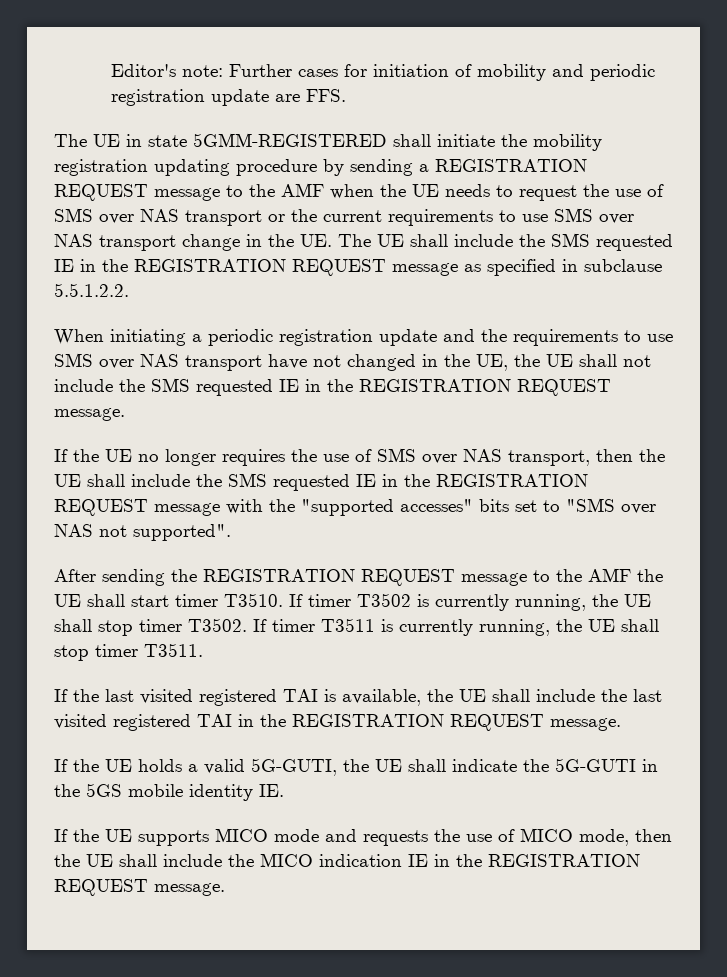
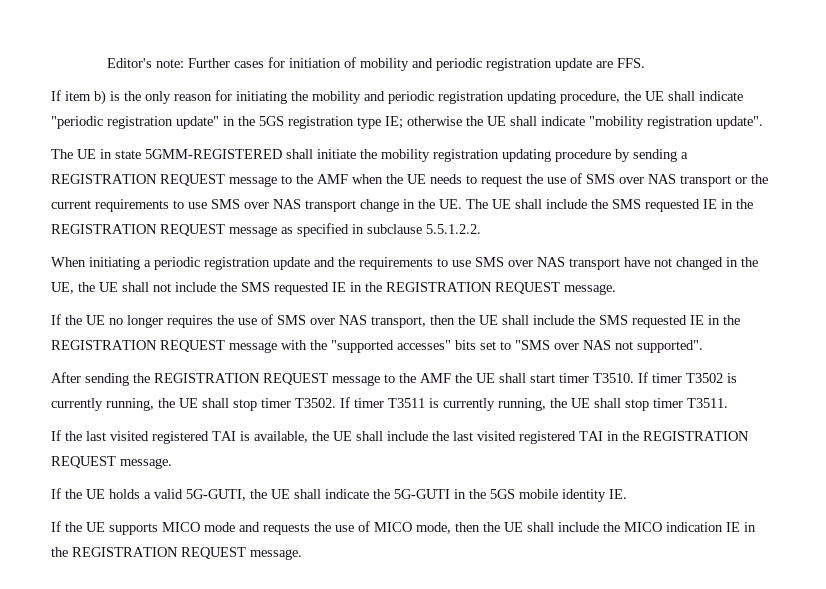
+ If item b) is the only reason for initiating the mobility and periodic registration updating procedure, the UE shall indicate "periodic registration update" in the 5GS registration type IE; otherwise the UE shall indicate "mobility registration update".

